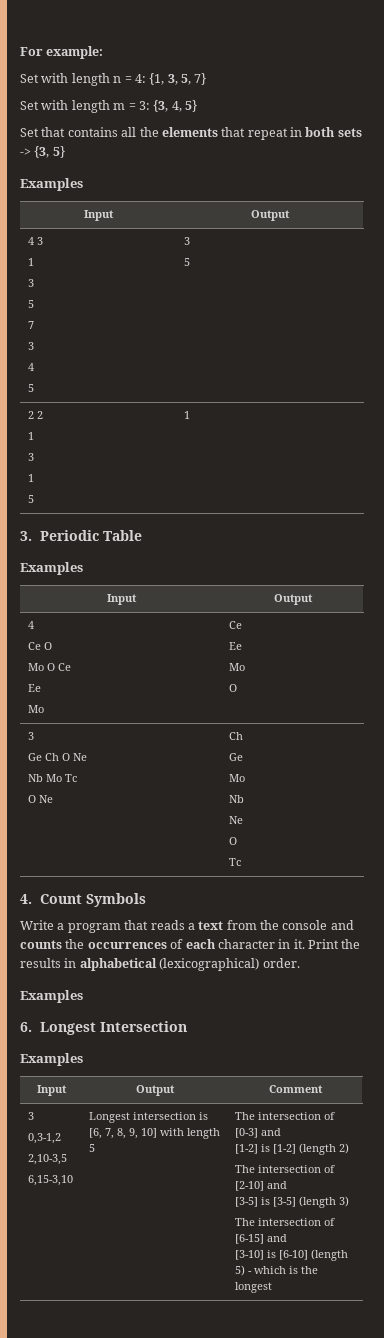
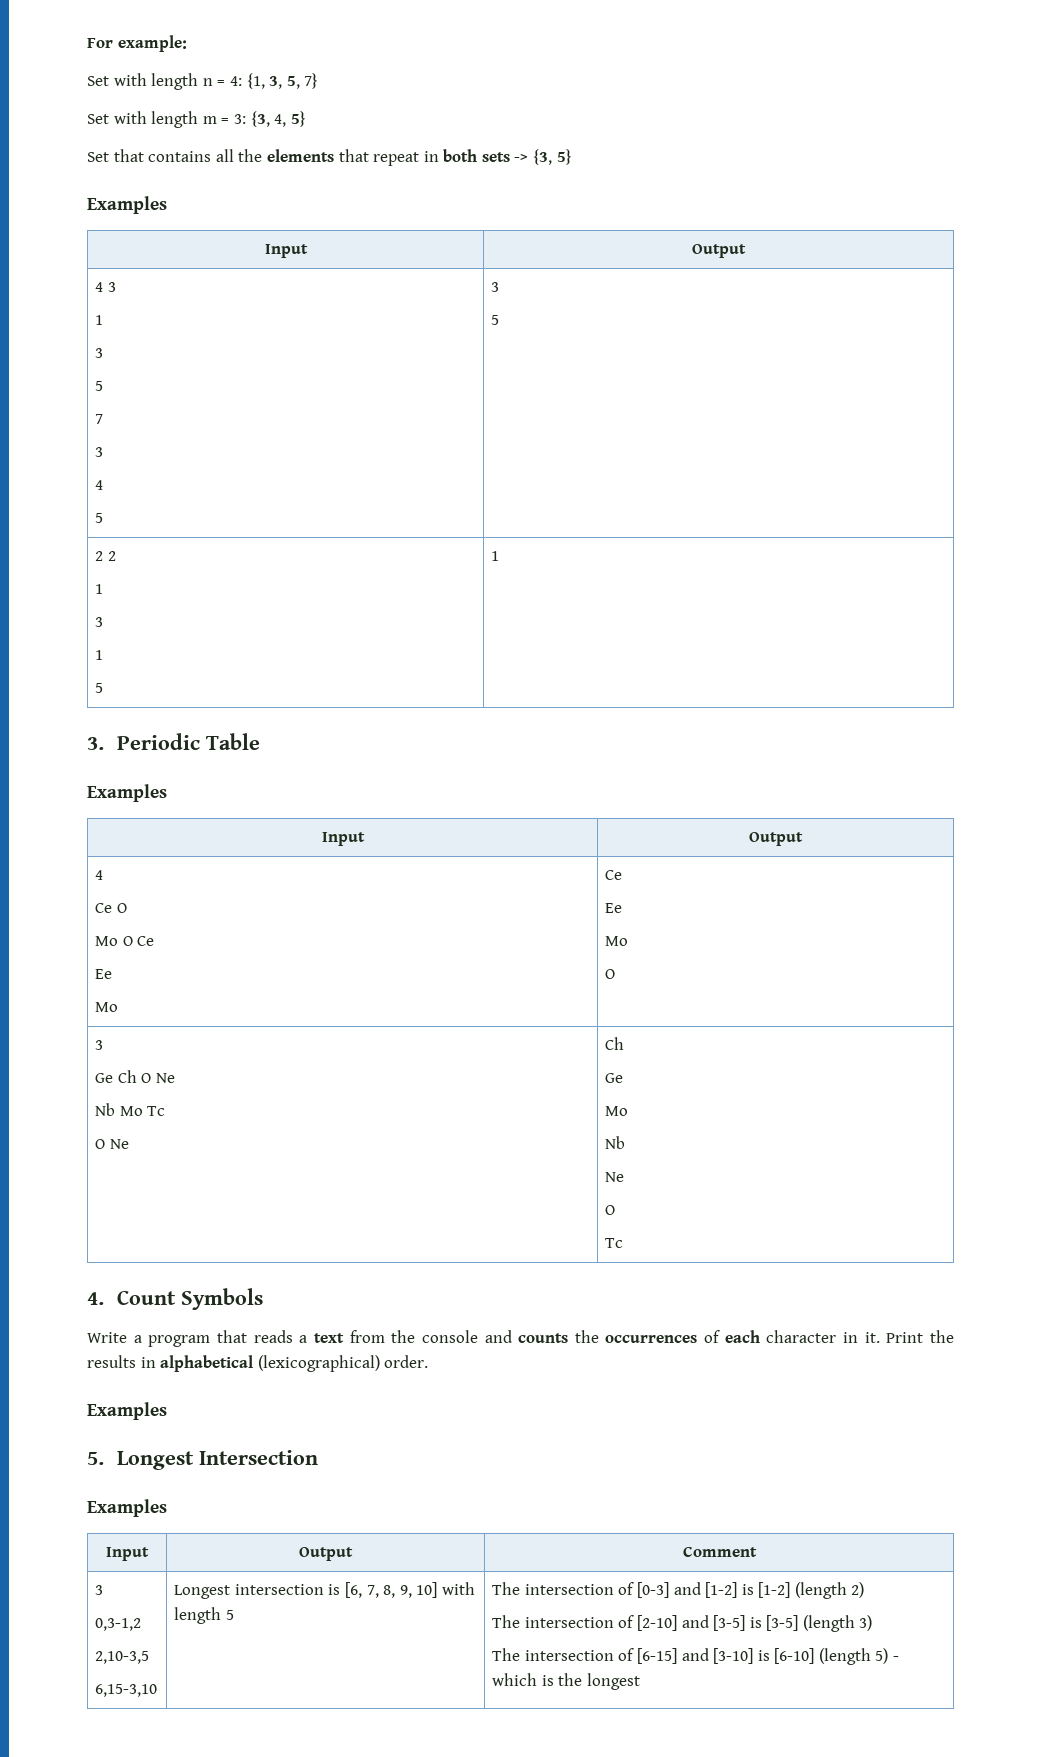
- 6. Longest Intersection
+ 5. Longest Intersection
- The intersection of [0-3] and
- [1-2] is [1-2] (length 2)
+ The intersection of [0-3] and [1-2] is [1-2] (length 2)
- The intersection of [2-10] and
- [3-5] is [3-5] (length 3)
+ The intersection of [2-10] and [3-5] is [3-5] (length 3)
- The intersection of [6-15] and
- [3-10] is [6-10] (length 5) - which is the longest
+ The intersection of [6-15] and [3-10] is [6-10] (length 5) - which is the longest

